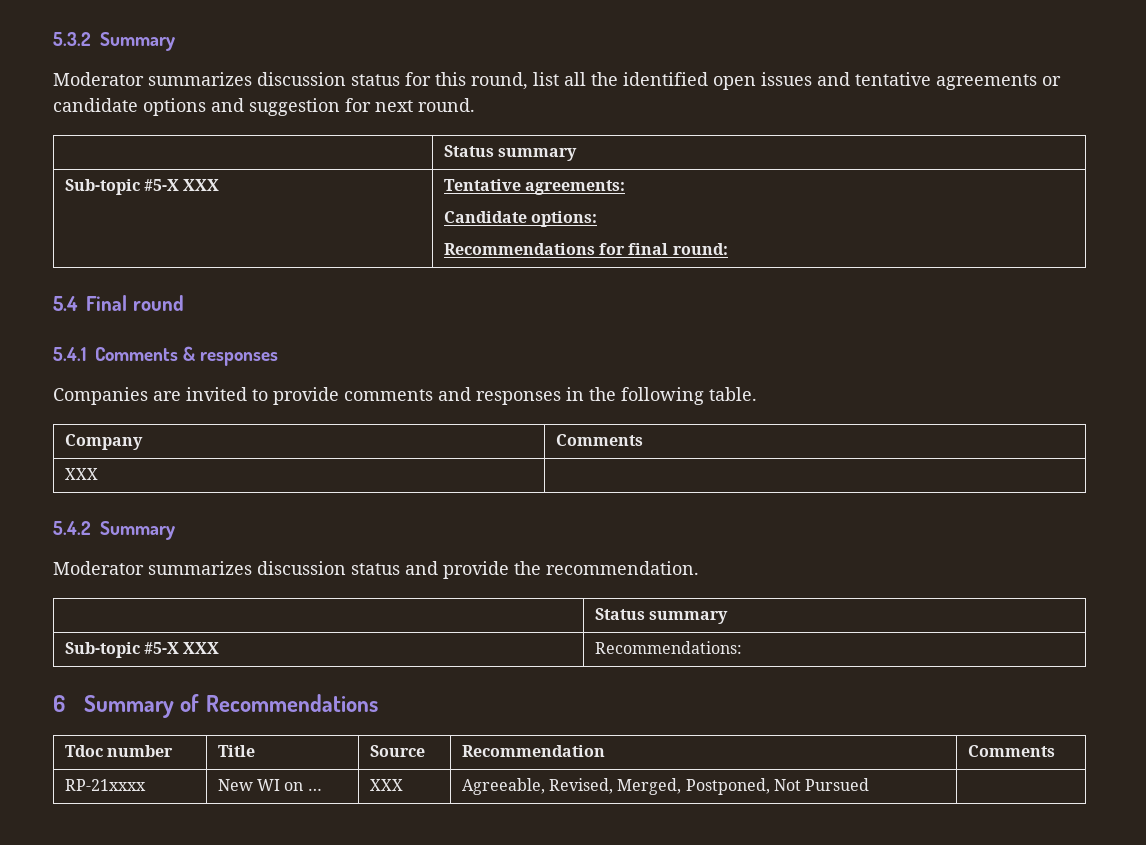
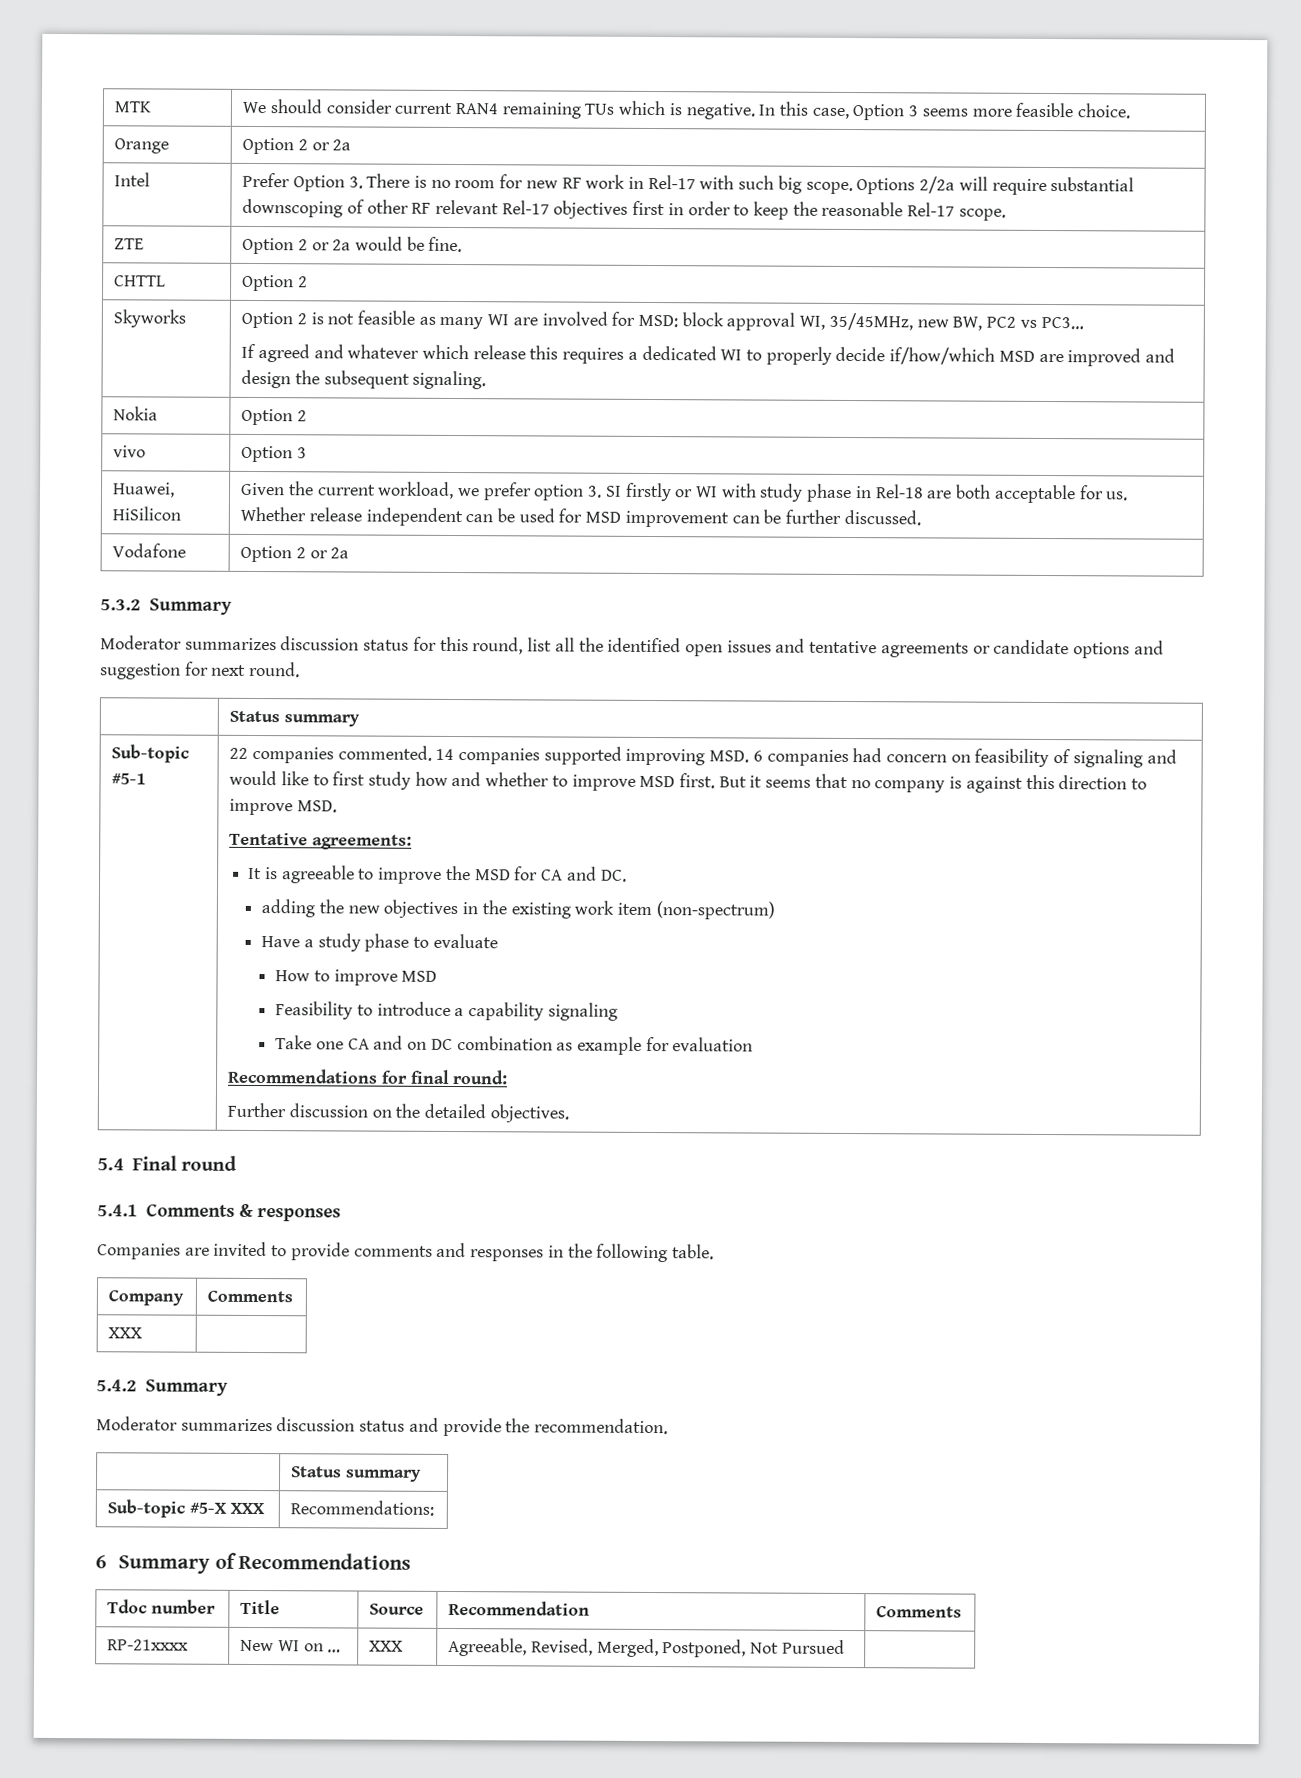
+ MTK | We should consider current RAN4 remaining TUs which is negative. In this case, Option 3 seems more feasible choice.
+ Orange | Option 2 or 2a
+ Intel | Prefer Option 3. There is no room for new RF work in Rel-17 with such big scope. Options 2/2a will require substantial downscoping of other RF relevant Rel-17 objectives first in order to keep the reasonable Rel-17 scope.
+ ZTE | Option 2 or 2a would be fine.
+ CHTTL | Option 2
+ Skyworks | Option 2 is not feasible as many WI are involved for MSD: block approval WI, 35/45MHz, new BW, PC2 vs PC3…
+ If agreed and whatever which release this requires a dedicated WI to properly decide if/how/which MSD are improved and design the subsequent signaling.
+ Nokia | Option 2
+ vivo | Option 3
+ Huawei, HiSilicon | Given the current workload, we prefer option 3. SI firstly or WI with study phase in Rel-18 are both acceptable for us. Whether release independent can be used for MSD improvement can be further discussed.
+ Vodafone | Option 2 or 2a
- Sub-topic #5-X XXX | Tentative agreements:
- Candidate options:
+ Sub-topic #5-1 | 22 companies commented. 14 companies supported improving MSD. 6 companies had concern on feasibility of signaling and would like to first study how and whether to improve MSD first. But it seems that no company is against this direction to improve MSD.
+ Tentative agreements:
+ It is agreeable to improve the MSD for CA and DC.
+ adding the new objectives in the existing work item (non-spectrum)
+ Have a study phase to evaluate
+ How to improve MSD
+ Feasibility to introduce a capability signaling
+ Take one CA and on DC combination as example for evaluation
  Recommendations for final round:
+ Further discussion on the detailed objectives.

